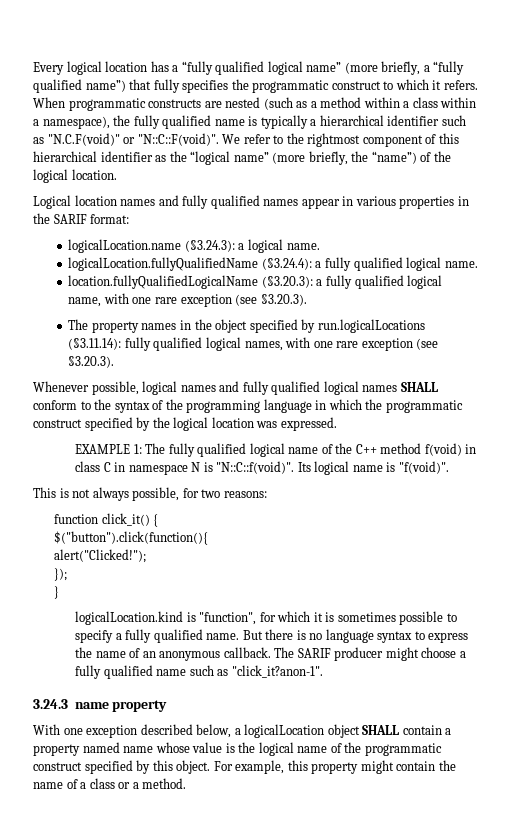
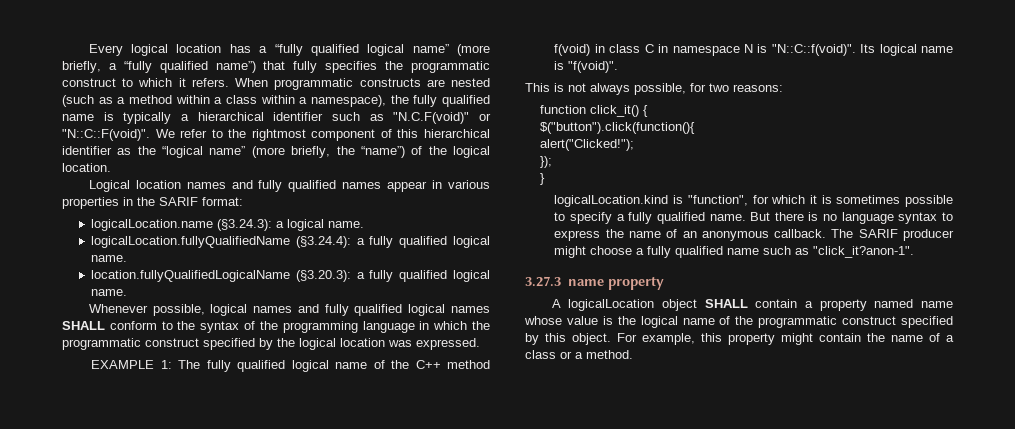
- location.fullyQualifiedLogicalName (§3.20.3): a fully qualified logical name, with one rare exception (see §3.20.3).
- The property names in the object specified by run.logicalLocations (§3.11.14): fully qualified logical names, with one rare exception (see §3.20.3).
+ location.fullyQualifiedLogicalName (§3.20.3): a fully qualified logical name.
- 3.24.3 name property
+ 3.27.3 name property
- With one exception described below, a logicalLocation object SHALL contain a property named name whose value is the logical name of the programmatic construct specified by this object.
+ A logicalLocation object SHALL contain a property named name whose value is the logical name of the programmatic construct specified by this object.

